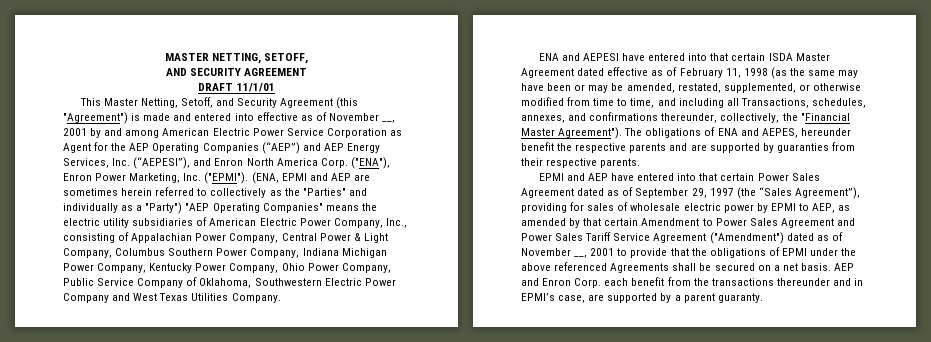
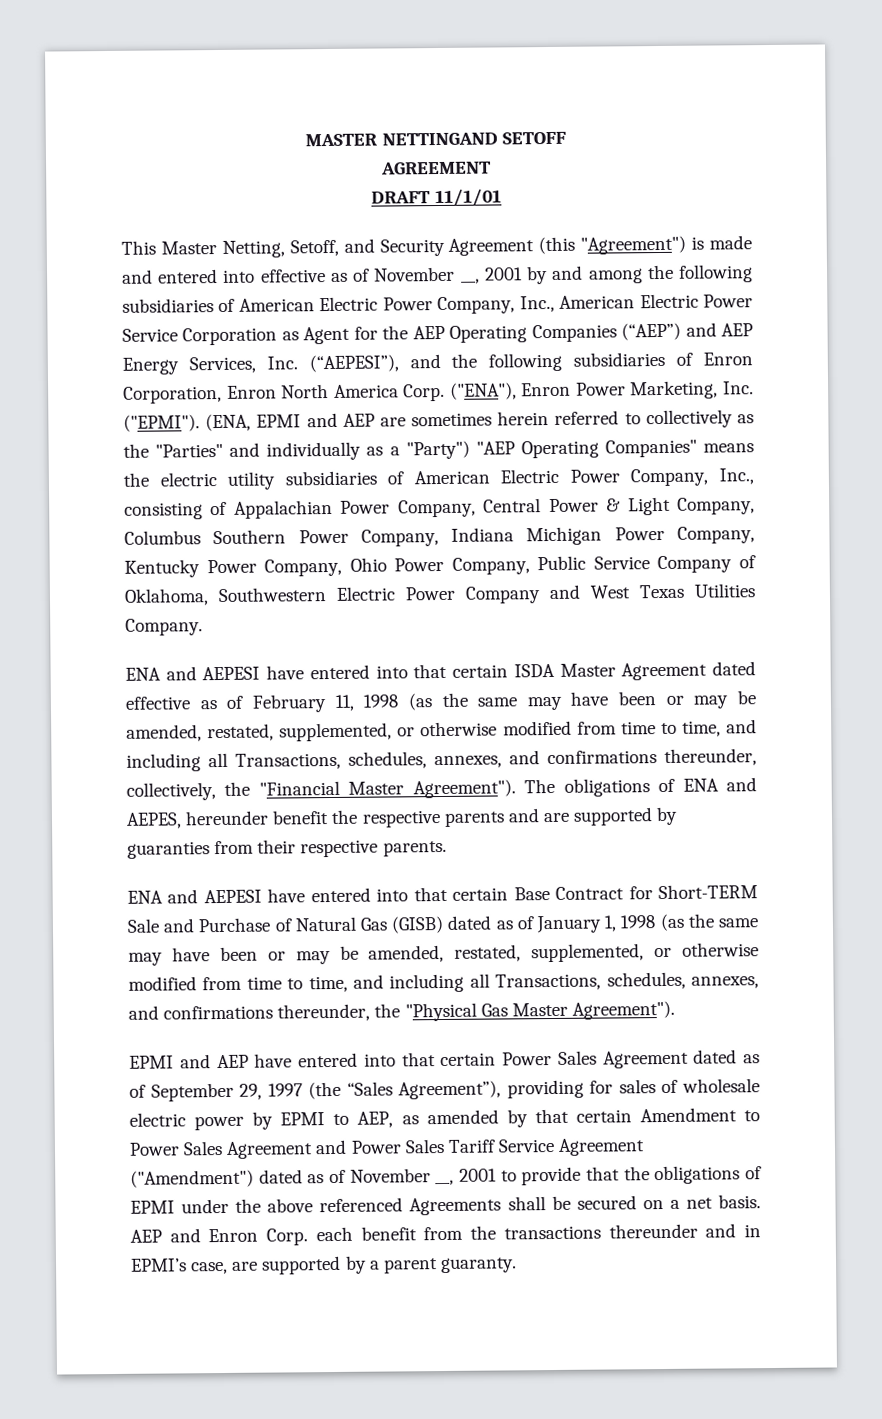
- MASTER NETTING, SETOFF,
- AND SECURITY AGREEMENT
+ MASTER NETTINGAND SETOFF
+ AGREEMENT
- This Master Netting, Setoff, and Security Agreement (this "Agreement") is made and entered into effective as of November __, 2001 by and among American Electric Power Service Corporation as Agent for the AEP Operating Companies (“AEP”) and AEP Energy Services, Inc. (“AEPESI”), and Enron North America Corp.
+ This Master Netting, Setoff, and Security Agreement (this "Agreement") is made and entered into effective as of November __, 2001 by and among the following subsidiaries of American Electric Power Company, Inc., American Electric Power Service Corporation as Agent for the AEP Operating Companies (“AEP”) and AEP Energy Services, Inc. (“AEPESI”), and the following subsidiaries of Enron Corporation, Enron North America Corp.
+ ENA and AEPESI have entered into that certain Base Contract for Short-TERM Sale and Purchase of Natural Gas (GISB) dated as of January 1, 1998 (as the same may have been or may be amended, restated, supplemented, or otherwise modified from time to time, and including all Transactions, schedules, annexes, and confirmations thereunder, the "Physical Gas Master Agreement").

